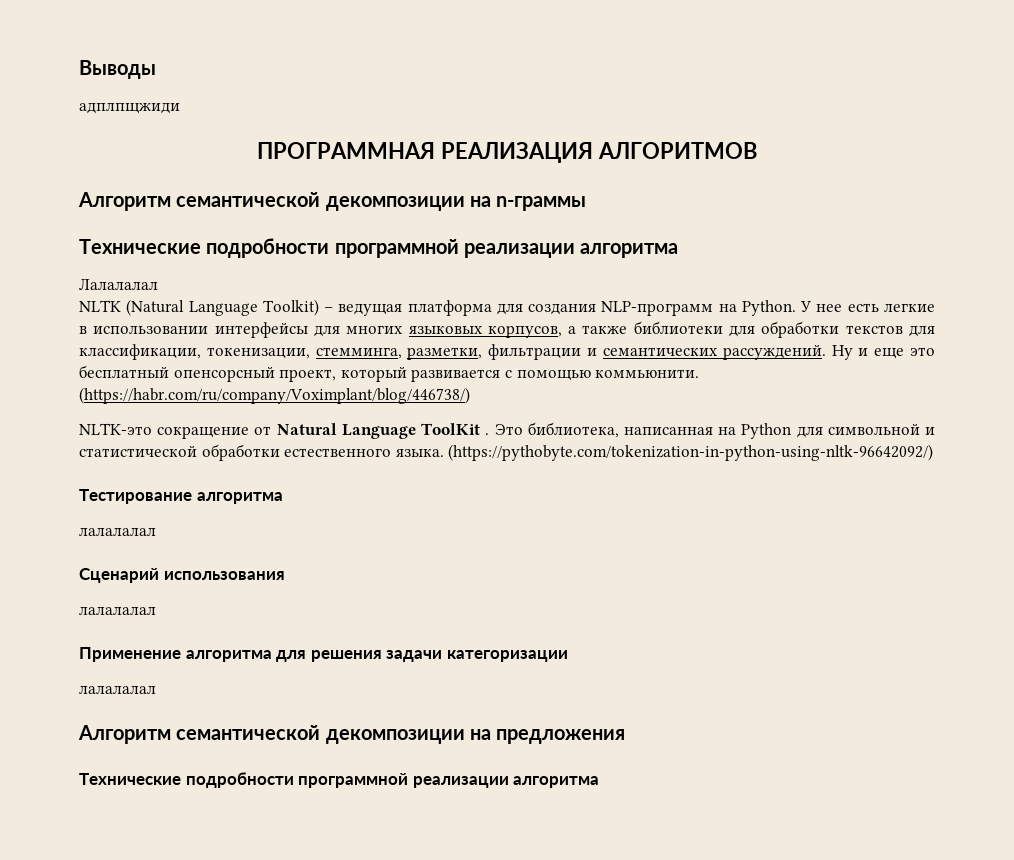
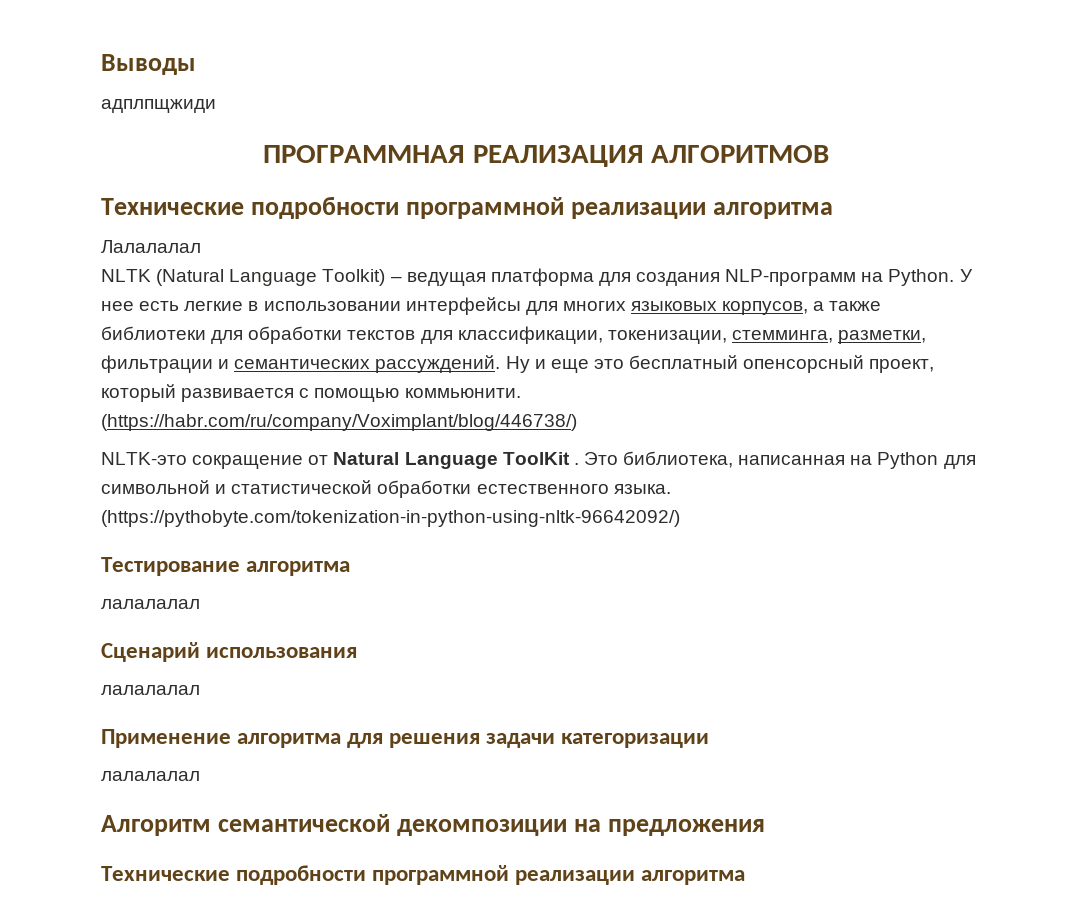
- Алгоритм семантической декомпозиции на n-граммы

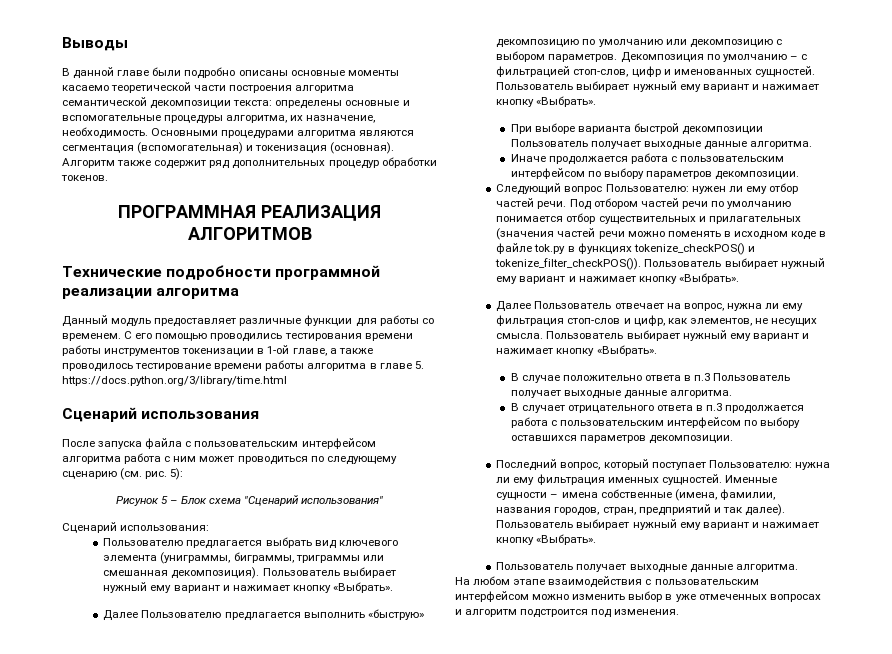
- адплпщжиди
+ В данной главе были подробно описаны основные моменты касаемо теоретической части построения алгоритма семантической декомпозиции текста: определены основные и вспомогательные процедуры алгоритма, их назначение, необходимость. Основными процедурами алгоритма являются сегментация (вспомогательная) и токенизация (основная). Алгоритм также содержит ряд дополнительных процедур обработки токенов.
- Лалалалал
- NLTK (Natural Language Toolkit) – ведущая платформа для создания NLP-программ на Python. У нее есть легкие в использовании интерфейсы для многих языковых корпусов, а также библиотеки для обработки текстов для классификации, токенизации, стемминга, разметки, фильтрации и семантических рассуждений. Ну и еще это бесплатный опенсорсный проект, который развивается с помощью коммьюнити. (https://habr.com/ru/company/Voximplant/blog/446738/)
- NLTK-это сокращение от Natural Language ToolKit . Это библиотека, написанная на Python для символьной и статистической обработки естественного языка. (https://pythobyte.com/tokenization-in-python-using-nltk-96642092/)
- Тестирование алгоритма
- лалалалал
+ Данный модуль предоставляет различные функции для работы со временем. С его помощью проводились тестирования времени работы инструментов токенизации в 1-ой главе, а также проводилось тестирование времени работы алгоритма в главе 5. https://docs.python.org/3/library/time.html
  Сценарий использования
- лалалалал
- Применение алгоритма для решения задачи категоризации
- лалалалал
- Алгоритм семантической декомпозиции на предложения
- Технические подробности программной реализации алгоритма
+ После запуска файла с пользовательским интерфейсом алгоритма работа с ним может проводиться по следующему сценарию (см. рис. 5):
+ Рисунок 5 – Блок схема "Сценарий использования"
+ Сценарий использования:
+ Пользователю предлагается выбрать вид ключевого элемента (униграммы, биграммы, триграммы или смешанная декомпозиция). Пользователь выбирает нужный ему вариант и нажимает кнопку «Выбрать».
+ Далее Пользователю предлагается выполнить «быструю» декомпозицию по умолчанию или декомпозицию с выбором параметров. Декомпозиция по умолчанию – с фильтрацией стоп-слов, цифр и именованных сущностей. Пользователь выбирает нужный ему вариант и нажимает кнопку «Выбрать».
+ При выборе варианта быстрой декомпозиции Пользователь получает выходные данные алгоритма.
+ Иначе продолжается работа с пользовательским интерфейсом по выбору параметров декомпозиции.
+ Следующий вопрос Пользователю: нужен ли ему отбор частей речи. Под отбором частей речи по умолчанию понимается отбор существительных и прилагательных (значения частей речи можно поменять в исходном коде в файле tok.py в функциях tokenize_checkPOS() и tokenize_filter_checkPOS()). Пользователь выбирает нужный ему вариант и нажимает кнопку «Выбрать».
+ Далее Пользователь отвечает на вопрос, нужна ли ему фильтрация стоп-слов и цифр, как элементов, не несущих смысла. Пользователь выбирает нужный ему вариант и нажимает кнопку «Выбрать».
+ В случае положительно ответа в п.3 Пользователь получает выходные данные алгоритма.
+ В случает отрицательного ответа в п.3 продолжается работа с пользовательским интерфейсом по выбору оставшихся параметров декомпозиции.
+ Последний вопрос, который поступает Пользователю: нужна ли ему фильтрация именных сущностей. Именные сущности – имена собственные (имена, фамилии, названия городов, стран, предприятий и так далее). Пользователь выбирает нужный ему вариант и нажимает кнопку «Выбрать».
+ Пользователь получает выходные данные алгоритма.
+ На любом этапе взаимодействия с пользовательским интерфейсом можно изменить выбор в уже отмеченных вопросах и алгоритм подстроится под изменения.

